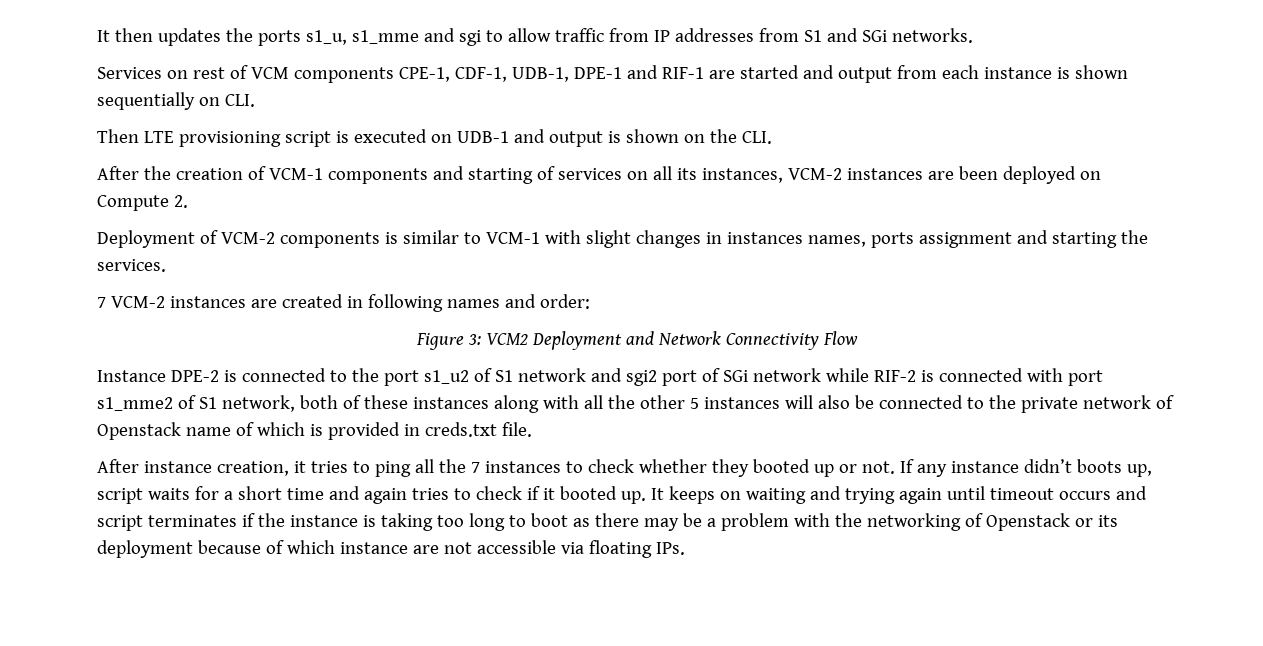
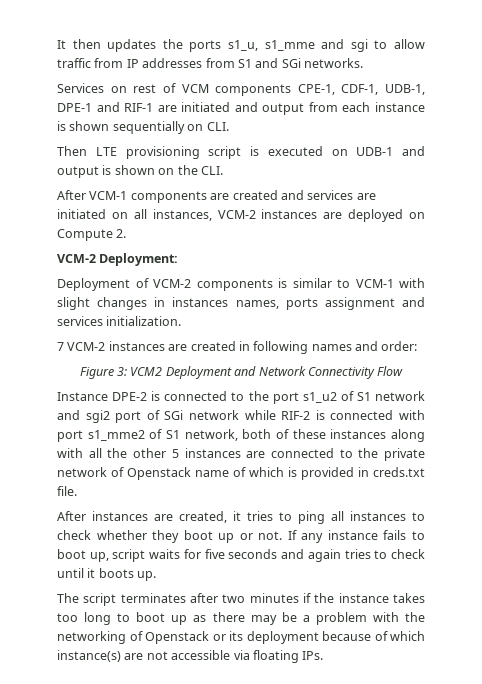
- Services on rest of VCM components CPE-1, CDF-1, UDB-1, DPE-1 and RIF-1 are started and output from each instance is shown sequentially on CLI.
+ Services on rest of VCM components CPE-1, CDF-1, UDB-1, DPE-1 and RIF-1 are initiated and output from each instance is shown sequentially on CLI.
- After the creation of VCM-1 components and starting of services on all its instances, VCM-2 instances are been deployed on Compute 2.
+ After VCM-1 components are created and services are initiated on all instances, VCM-2 instances are deployed on Compute 2.
+ VCM-2 Deployment:
- Deployment of VCM-2 components is similar to VCM-1 with slight changes in instances names, ports assignment and starting the services.
+ Deployment of VCM-2 components is similar to VCM-1 with slight changes in instances names, ports assignment and services initialization.
- Instance DPE-2 is connected to the port s1_u2 of S1 network and sgi2 port of SGi network while RIF-2 is connected with port s1_mme2 of S1 network, both of these instances along with all the other 5 instances will also be connected to the private network of Openstack name of which is provided in creds.txt file.
+ Instance DPE-2 is connected to the port s1_u2 of S1 network and sgi2 port of SGi network while RIF-2 is connected with port s1_mme2 of S1 network, both of these instances along with all the other 5 instances are connected to the private network of Openstack name of which is provided in creds.txt file.
- After instance creation, it tries to ping all the 7 instances to check whether they booted up or not.
+ After instances are created, it tries to ping all instances to check whether they boot up or not.
- If any instance didn’t boots up, script waits for a short time and again tries to check if it booted up. It keeps on waiting and trying again until timeout occurs and script terminates if the instance is taking too long to boot as there may be a problem with the networking of Openstack or its deployment because of which instance are not accessible via floating IPs.
+ If any instance fails to boot up, script waits for five seconds and again tries to check until it boots up.
+ The script terminates after two minutes if the instance takes too long to boot up as there may be a problem with the networking of Openstack or its deployment because of which instance(s) are not accessible via floating IPs.

